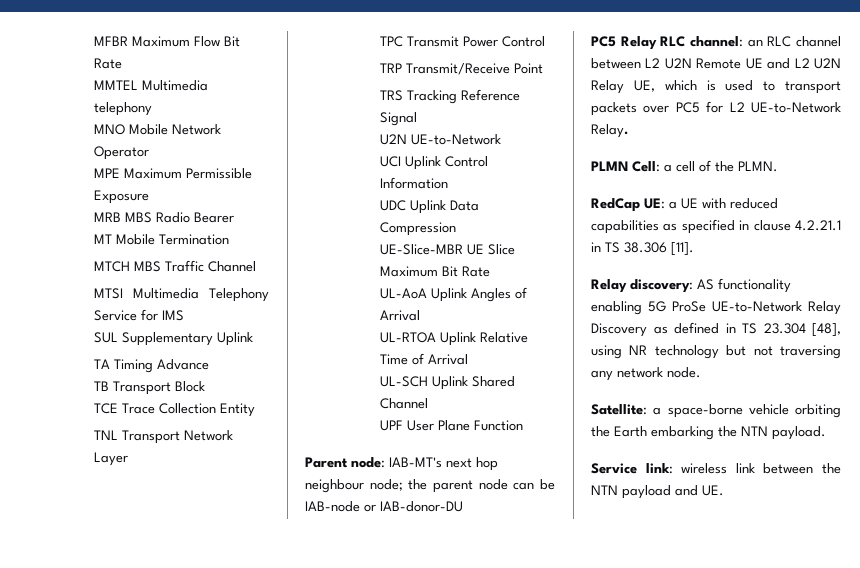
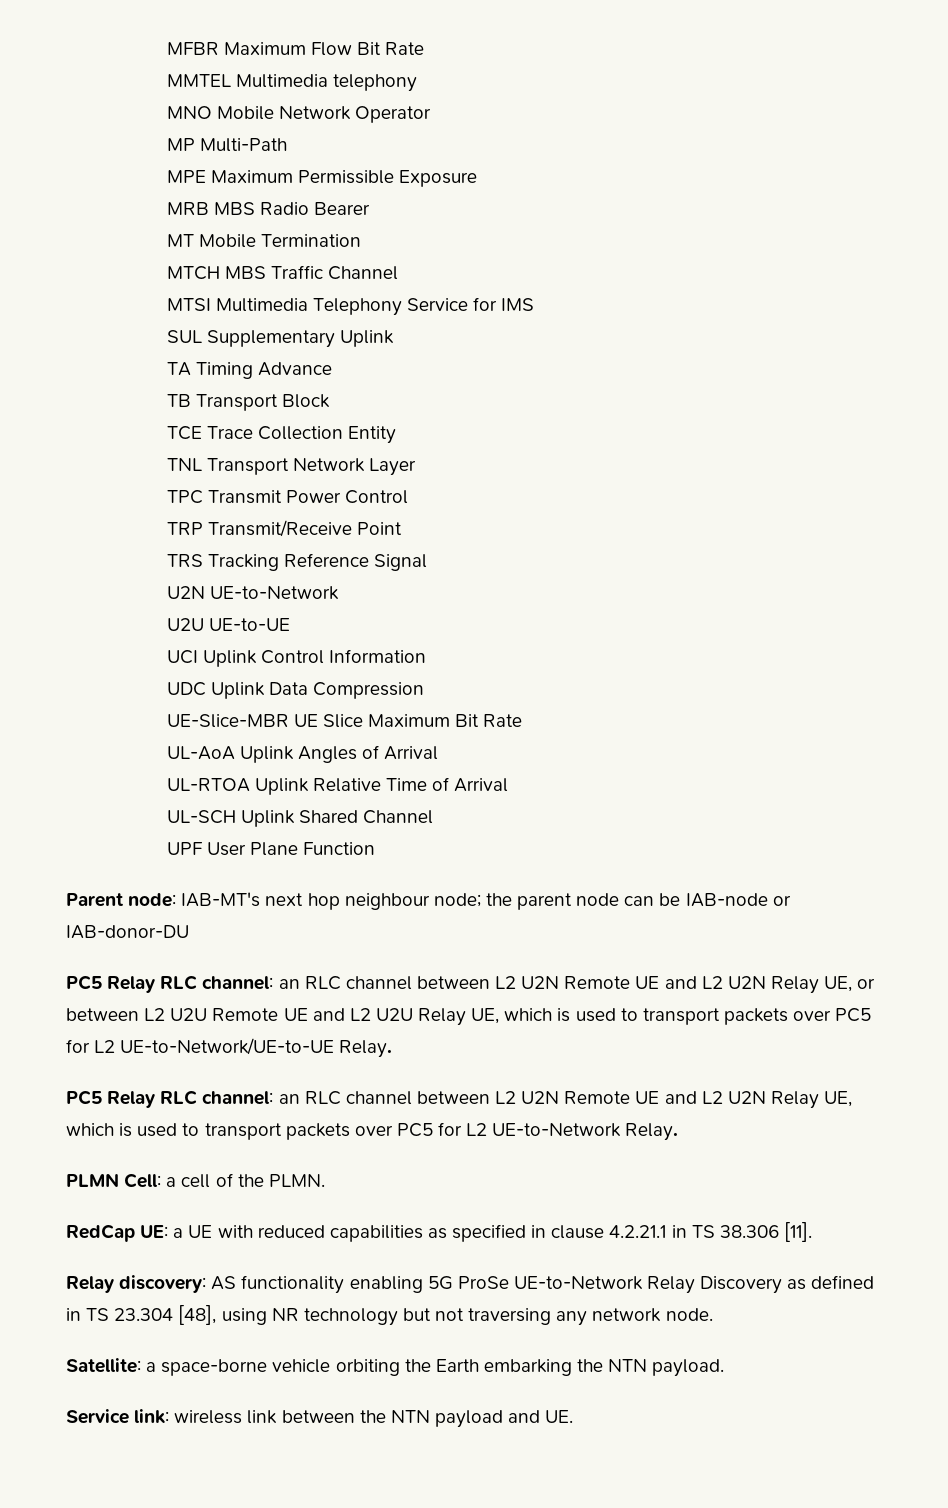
+ MP Multi-Path
+ U2U UE-to-UE
+ PC5 Relay RLC channel: an RLC channel between L2 U2N Remote UE and L2 U2N Relay UE, or between L2 U2U Remote UE and L2 U2U Relay UE, which is used to transport packets over PC5 for L2 UE-to-Network/UE-to-UE Relay.

